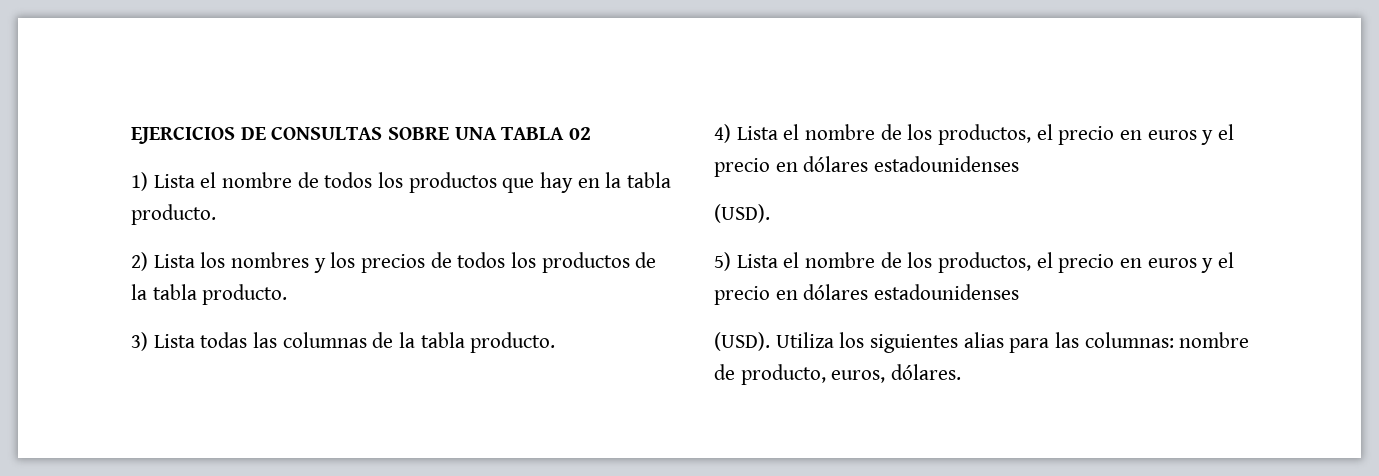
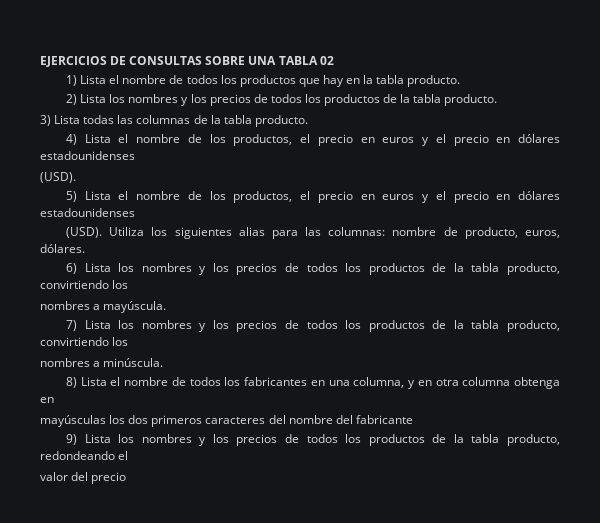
+ 6) Lista los nombres y los precios de todos los productos de la tabla producto, convirtiendo los
+ nombres a mayúscula.
+ 7) Lista los nombres y los precios de todos los productos de la tabla producto, convirtiendo los
+ nombres a minúscula.
+ 8) Lista el nombre de todos los fabricantes en una columna, y en otra columna obtenga en
+ mayúsculas los dos primeros caracteres del nombre del fabricante
+ 9) Lista los nombres y los precios de todos los productos de la tabla producto, redondeando el
+ valor del precio

